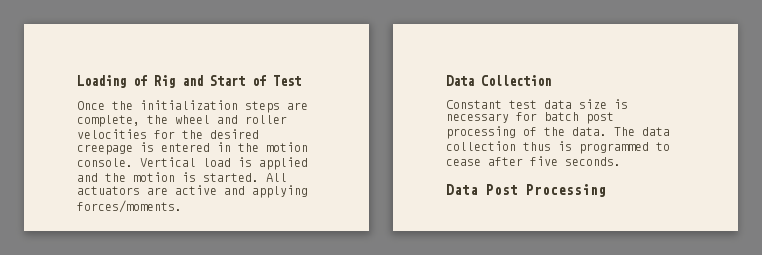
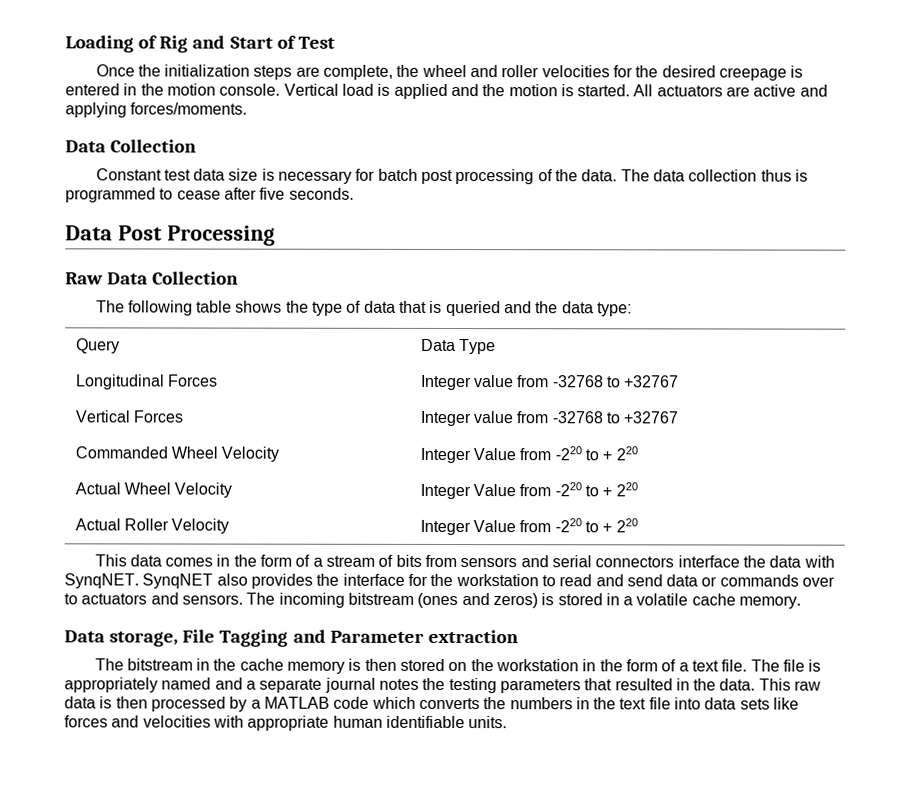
+ Raw Data Collection
+ The following table shows the type of data that is queried and the data type:
+ Query | Data Type
+ Longitudinal Forces | Integer value from -32768 to +32767
+ Vertical Forces | Integer value from -32768 to +32767
+ Commanded Wheel Velocity | Integer Value from -220 to + 220
+ Actual Wheel Velocity | Integer Value from -220 to + 220
+ Actual Roller Velocity | Integer Value from -220 to + 220
+ This data comes in the form of a stream of bits from sensors and serial connectors interface the data with SynqNET. SynqNET also provides the interface for the workstation to read and send data or commands over to actuators and sensors. The incoming bitstream (ones and zeros) is stored in a volatile cache memory.
+ Data storage, File Tagging and Parameter extraction
+ The bitstream in the cache memory is then stored on the workstation in the form of a text file. The file is appropriately named and a separate journal notes the testing parameters that resulted in the data. This raw data is then processed by a MATLAB code which converts the numbers in the text file into data sets like forces and velocities with appropriate human identifiable units.

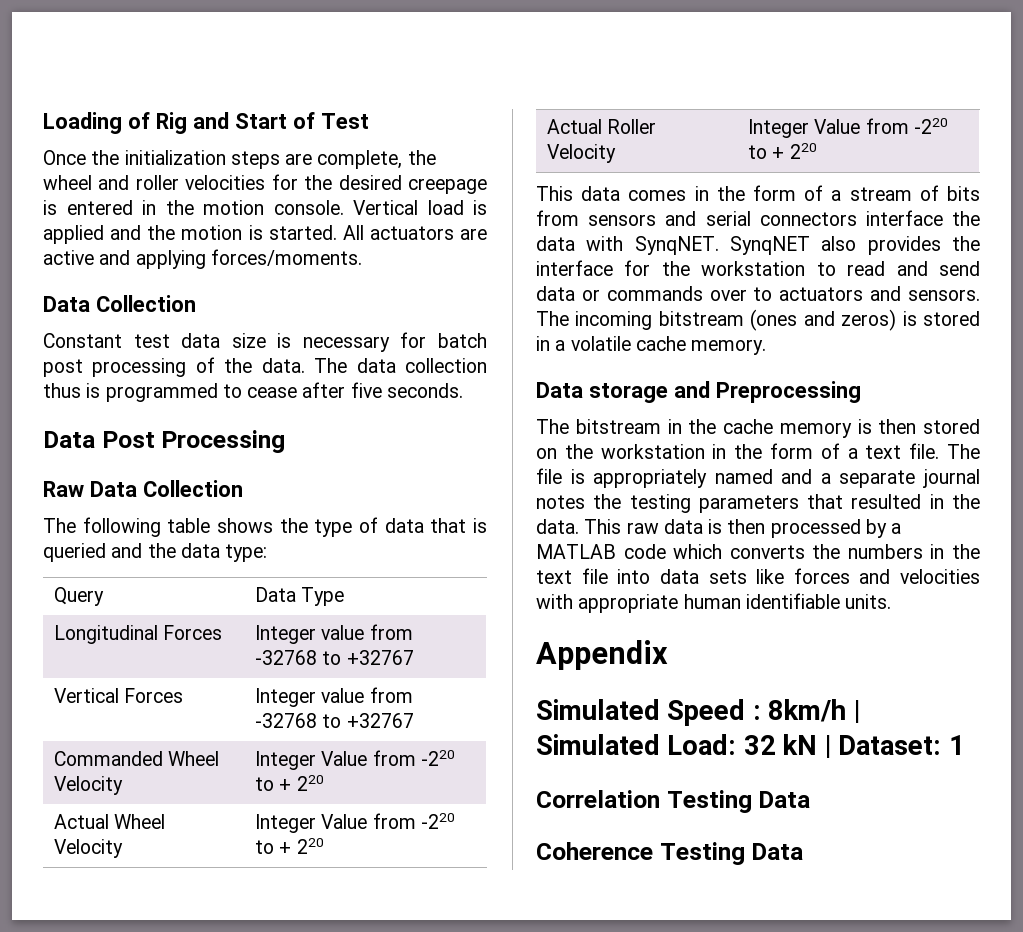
- Data storage, File Tagging and Parameter extraction
+ Data storage and Preprocessing
+ Appendix
+ Simulated Speed : 8km/h | Simulated Load: 32 kN | Dataset: 1
+ Correlation Testing Data
+ Coherence Testing Data

